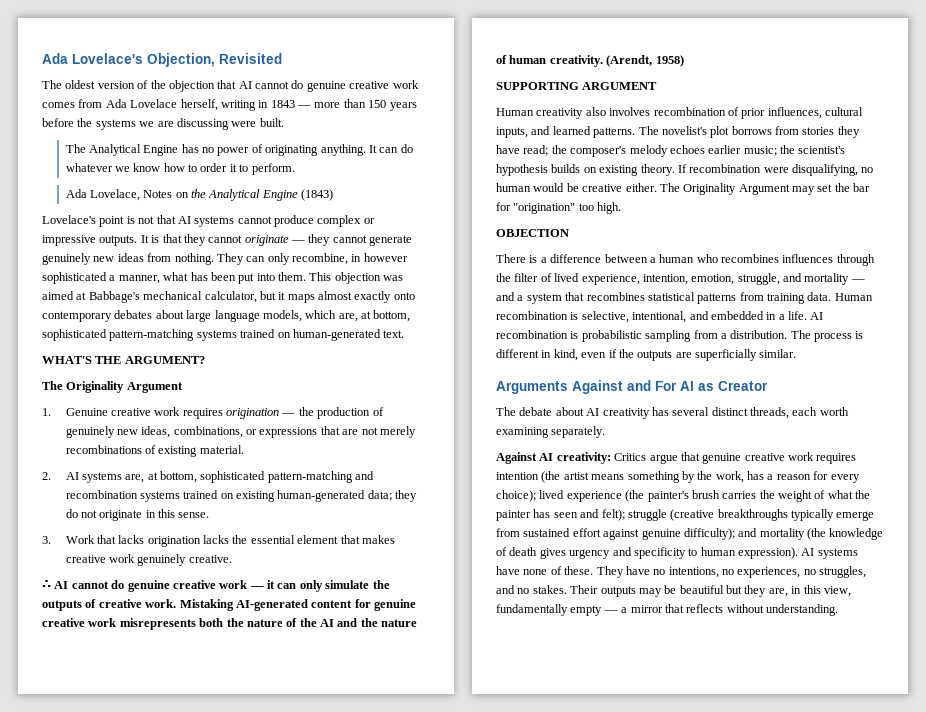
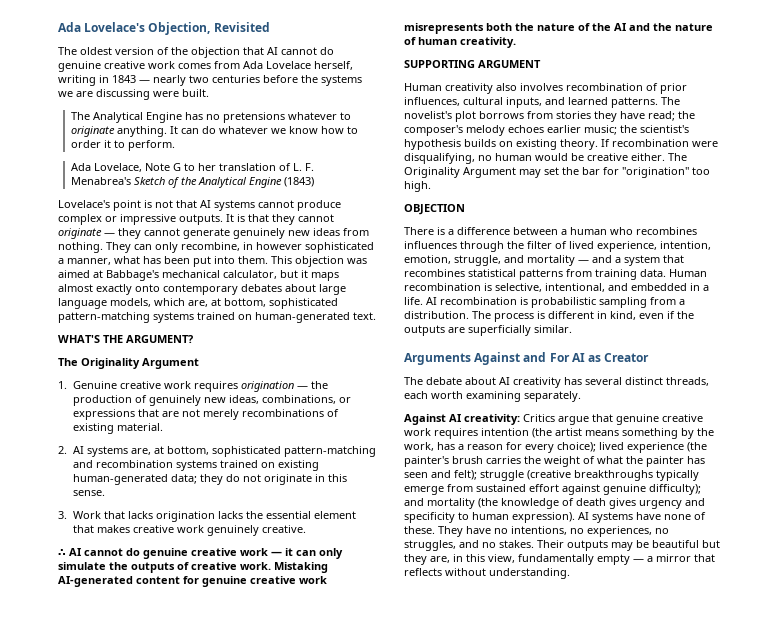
- The oldest version of the objection that AI cannot do genuine creative work comes from Ada Lovelace herself, writing in 1843 — more than 150 years before the systems we are discussing were built.
+ The oldest version of the objection that AI cannot do genuine creative work comes from Ada Lovelace herself, writing in 1843 — nearly two centuries before the systems we are discussing were built.
- The Analytical Engine has no power of originating anything.
+ The Analytical Engine has no pretensions whatever to originate anything.
- Ada Lovelace, Notes on the Analytical Engine (1843)
+ Ada Lovelace, Note G to her translation of L. F. Menabrea's Sketch of the Analytical Engine (1843)
- (Arendt, 1958)

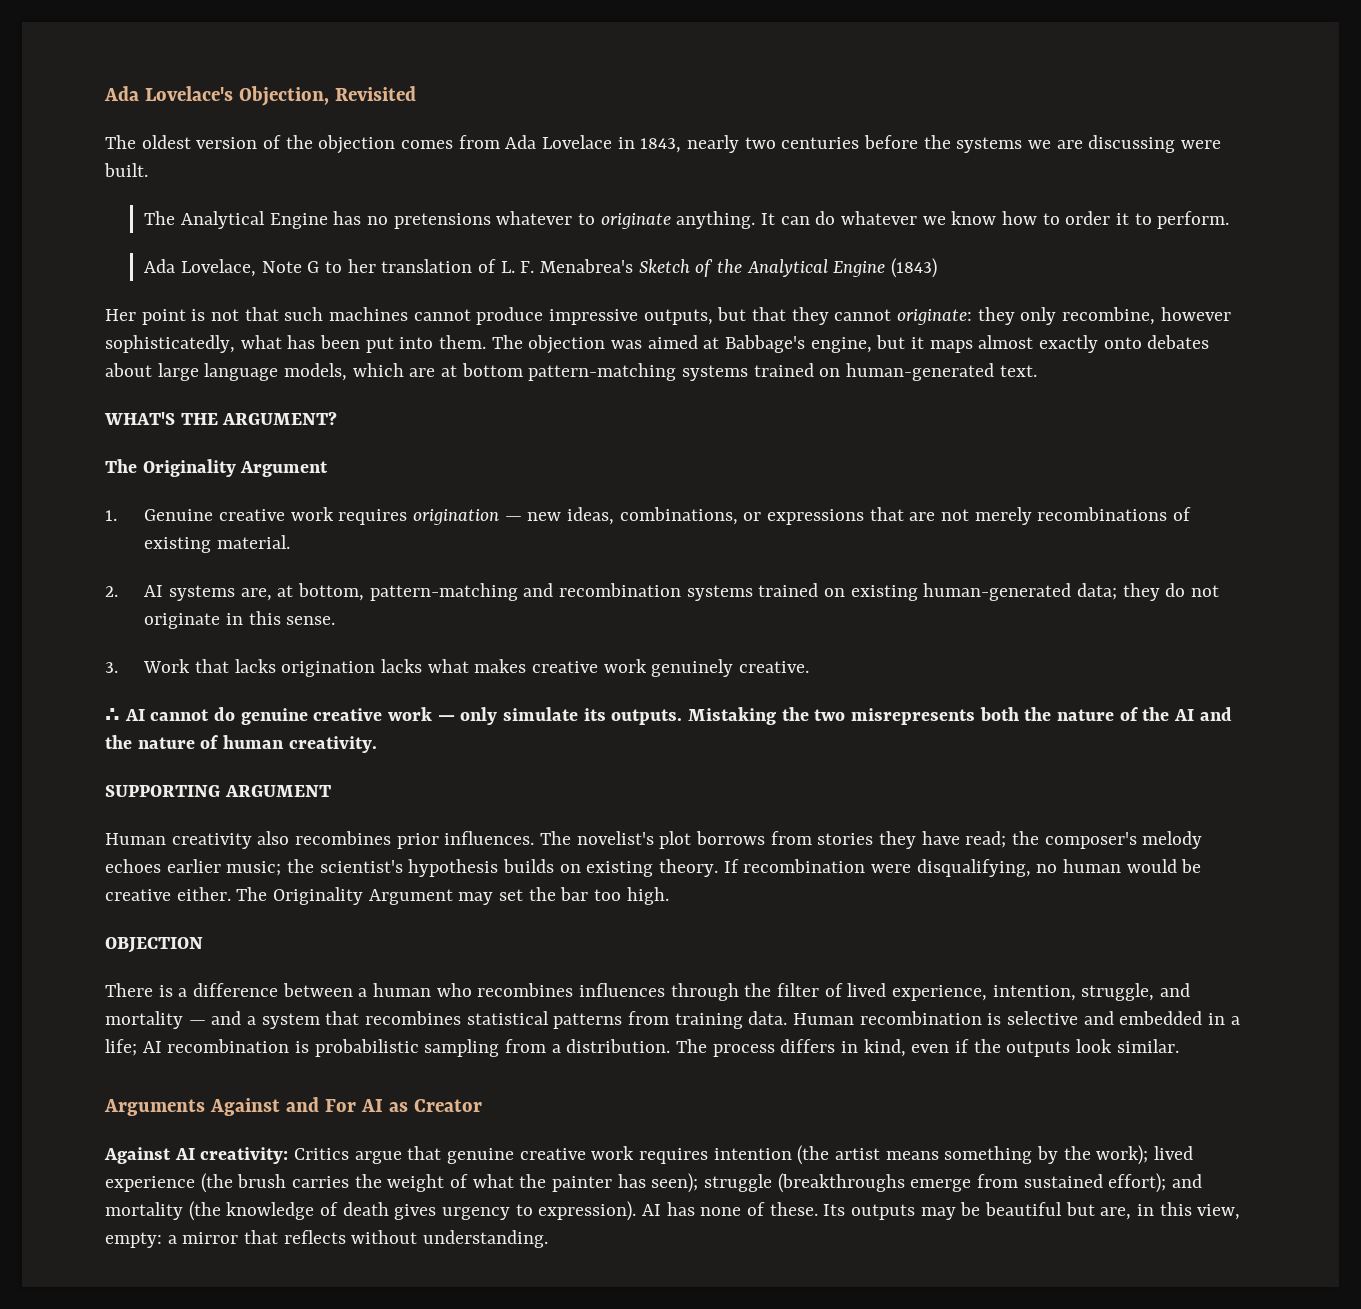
- The oldest version of the objection that AI cannot do genuine creative work comes from Ada Lovelace herself, writing in 1843 — nearly two centuries before the systems we are discussing were built.
+ The oldest version of the objection comes from Ada Lovelace in 1843, nearly two centuries before the systems we are discussing were built.
- Lovelace's point is not that AI systems cannot produce complex or impressive outputs. It is that they cannot originate — they cannot generate genuinely new ideas from nothing. They can only recombine, in however sophisticated a manner, what has been put into them.
+ Her point is not that such machines cannot produce impressive outputs, but that they cannot originate: they only recombine, however sophisticatedly, what has been put into them.
- This objection was aimed at Babbage's mechanical calculator, but it maps almost exactly onto contemporary debates about large language models, which are, at bottom, sophisticated pattern-matching systems trained on human-generated text.
+ The objection was aimed at Babbage's engine, but it maps almost exactly onto debates about large language models, which are at bottom pattern-matching systems trained on human-generated text.
- 1. Genuine creative work requires origination — the production of genuinely new ideas, combinations, or expressions that are not merely recombinations of existing material.
+ 1. Genuine creative work requires origination — new ideas, combinations, or expressions that are not merely recombinations of existing material.
- 2. AI systems are, at bottom, sophisticated pattern-matching and recombination systems trained on existing human-generated data; they do not originate in this sense.
+ 2. AI systems are, at bottom, pattern-matching and recombination systems trained on existing human-generated data; they do not originate in this sense.
- 3. Work that lacks origination lacks the essential element that makes creative work genuinely creative.
+ 3. Work that lacks origination lacks what makes creative work genuinely creative.
- ∴ AI cannot do genuine creative work — it can only simulate the outputs of creative work. Mistaking AI-generated content for genuine creative work misrepresents both the nature of the AI and the nature of human creativity.
+ ∴ AI cannot do genuine creative work — only simulate its outputs. Mistaking the two misrepresents both the nature of the AI and the nature of human creativity.
- Human creativity also involves recombination of prior influences, cultural inputs, and learned patterns.
+ Human creativity also recombines prior influences.
- The Originality Argument may set the bar for "origination" too high.
+ The Originality Argument may set the bar too high.
- There is a difference between a human who recombines influences through the filter of lived experience, intention, emotion, struggle, and mortality — and a system that recombines statistical patterns from training data.
+ There is a difference between a human who recombines influences through the filter of lived experience, intention, struggle, and mortality — and a system that recombines statistical patterns from training data.
- Human recombination is selective, intentional, and embedded in a life. AI recombination is probabilistic sampling from a distribution.
+ Human recombination is selective and embedded in a life; AI recombination is probabilistic sampling from a distribution.
- The process is different in kind, even if the outputs are superficially similar.
+ The process differs in kind, even if the outputs look similar.
- The debate about AI creativity has several distinct threads, each worth examining separately.
- Against AI creativity: Critics argue that genuine creative work requires intention (the artist means something by the work, has a reason for every choice); lived experience (the painter's brush carries the weight of what the painter has seen and felt); struggle (creative breakthroughs typically emerge from sustained effort against genuine difficulty); and mortality (the knowledge of death gives urgency and specificity to human expression). AI systems have none of these. They have no intentions, no experiences, no struggles, and no stakes. Their outputs may be beautiful but they are, in this view, fundamentally empty — a mirror that reflects without understanding.
+ Against AI creativity: Critics argue that genuine creative work requires intention (the artist means something by the work); lived experience (the brush carries the weight of what the painter has seen); struggle (breakthroughs emerge from sustained effort); and mortality (the knowledge of death gives urgency to expression). AI has none of these. Its outputs may be beautiful but are, in this view, empty: a mirror that reflects without understanding.

